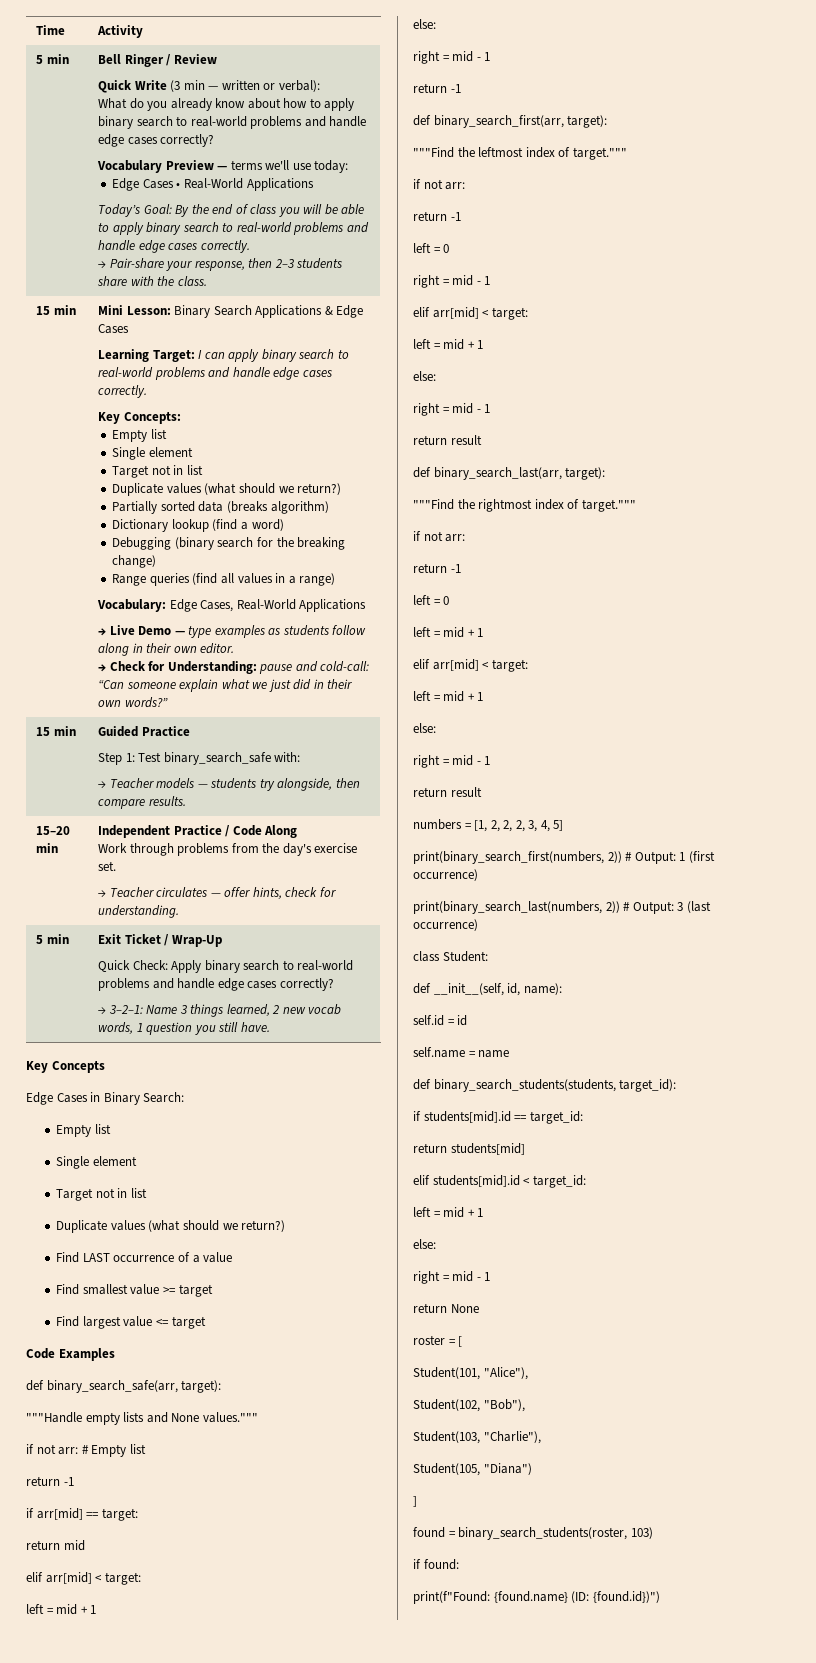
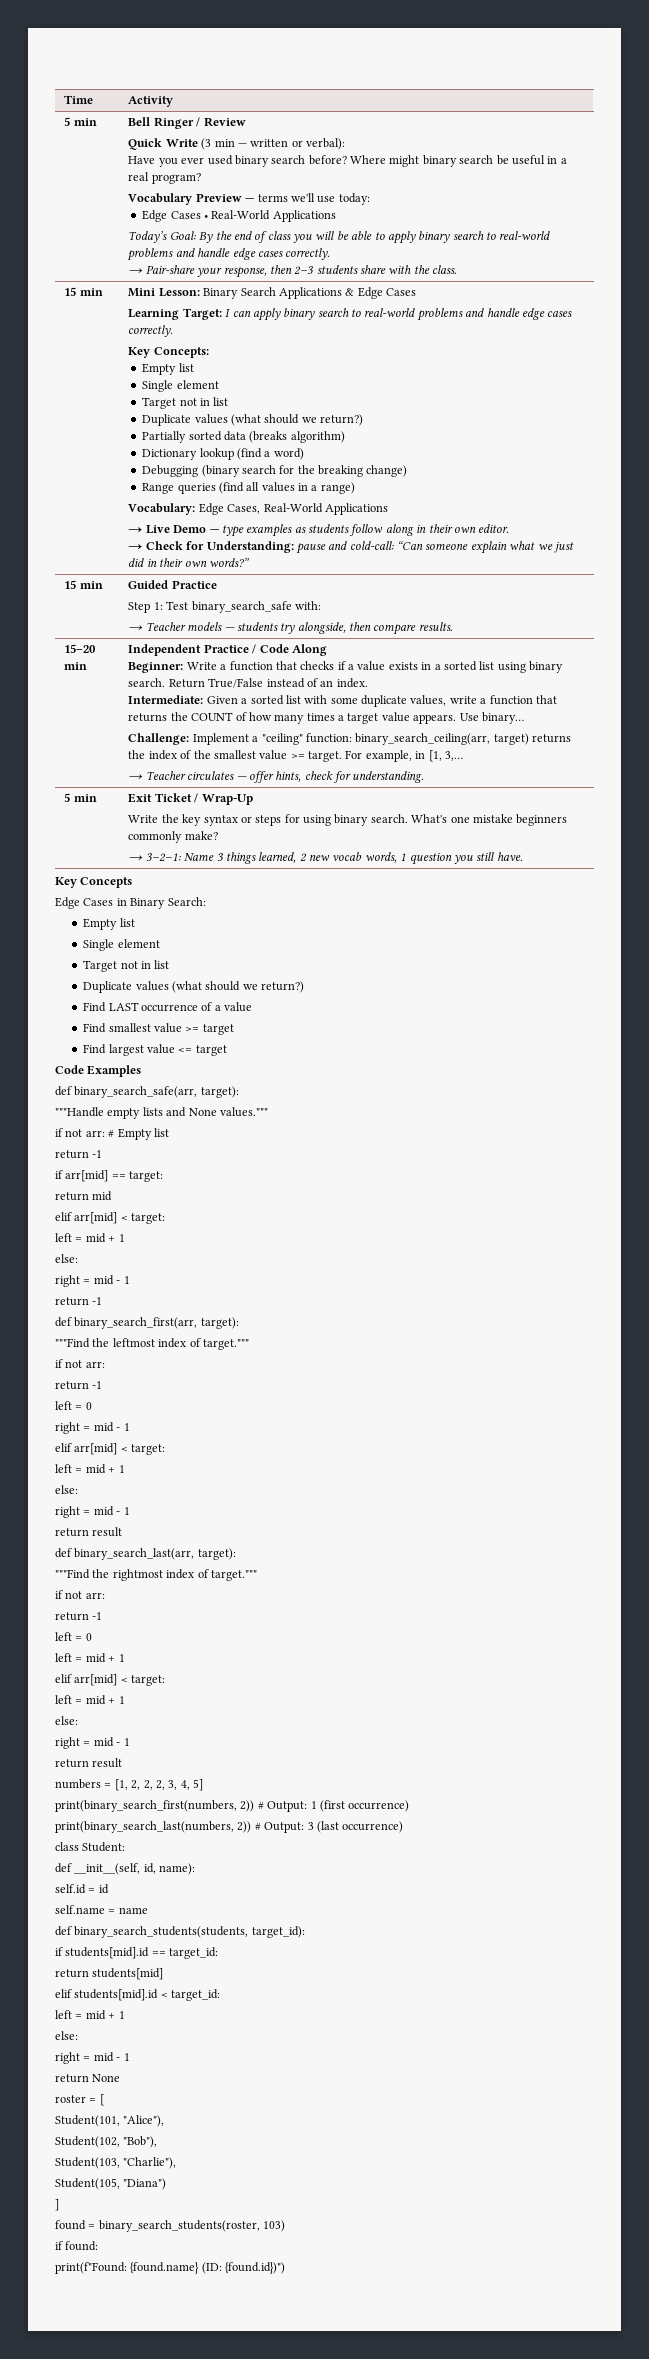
- What do you already know about how to apply binary search to real-world problems and handle edge cases correctly?
+ Have you ever used binary search before? Where might binary search be useful in a real program?
- Work through problems from the day's exercise set.
+ Beginner: Write a function that checks if a value exists in a sorted list using binary search. Return True/False instead of an index.
+ Intermediate: Given a sorted list with some duplicate values, write a function that returns the COUNT of how many times a target value appears. Use binary…
+ Challenge: Implement a "ceiling" function: binary_search_ceiling(arr, target) returns the index of the smallest value >= target. For example, in [1, 3,…
  5 min | Exit Ticket / Wrap-Up
- Quick Check: Apply binary search to real-world problems and handle edge cases correctly?
+ Write the key syntax or steps for using binary search. What's one mistake beginners commonly make?

